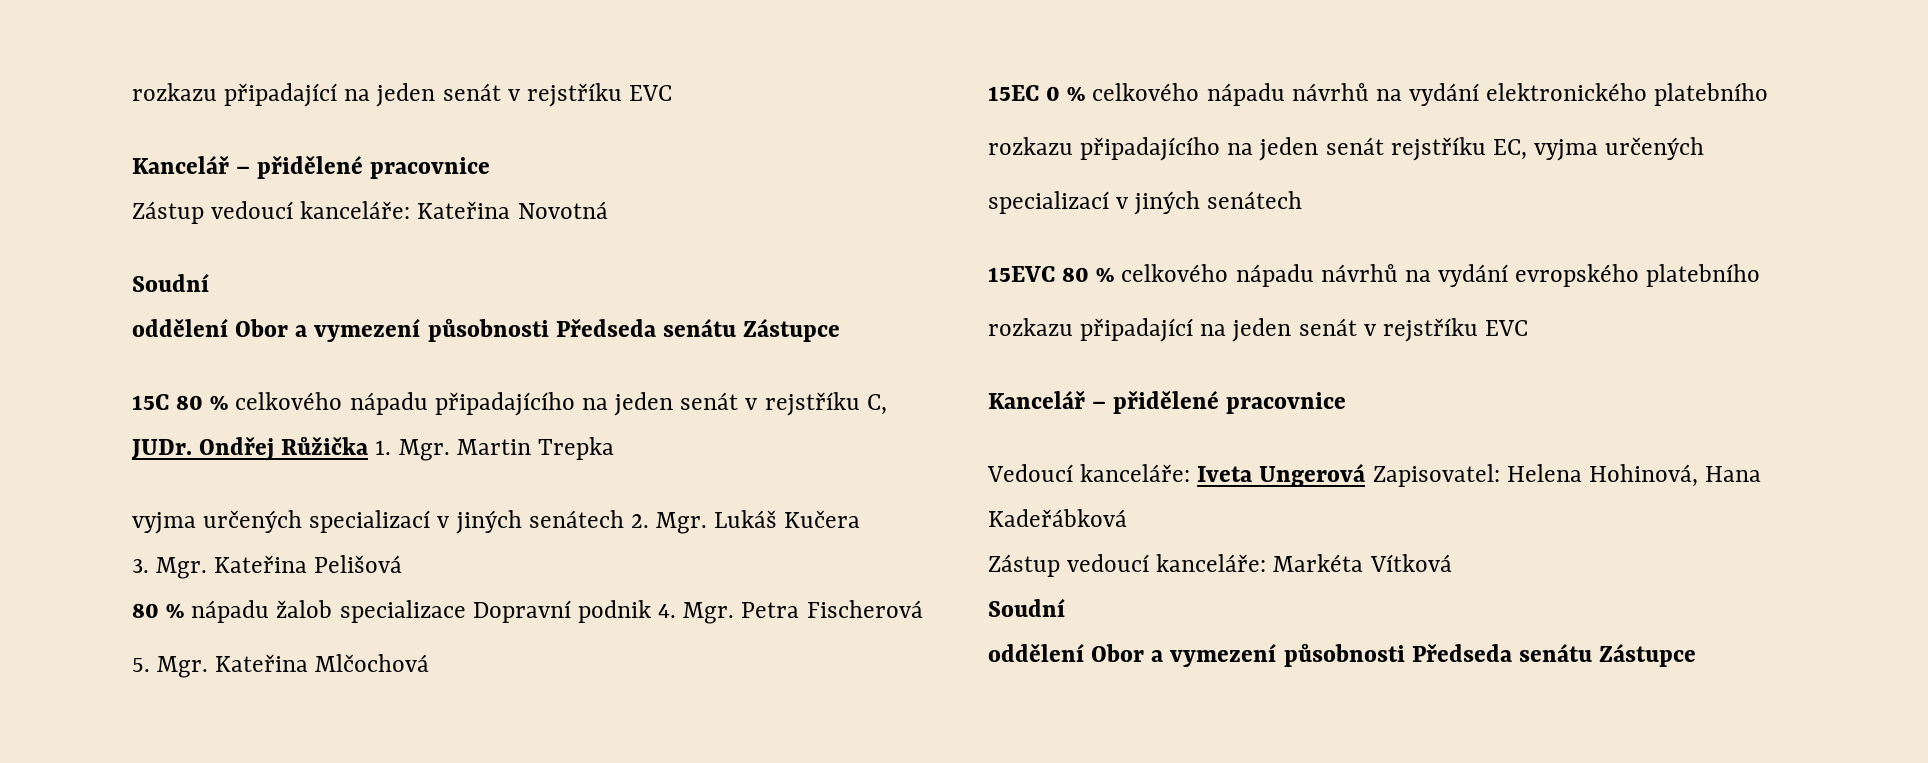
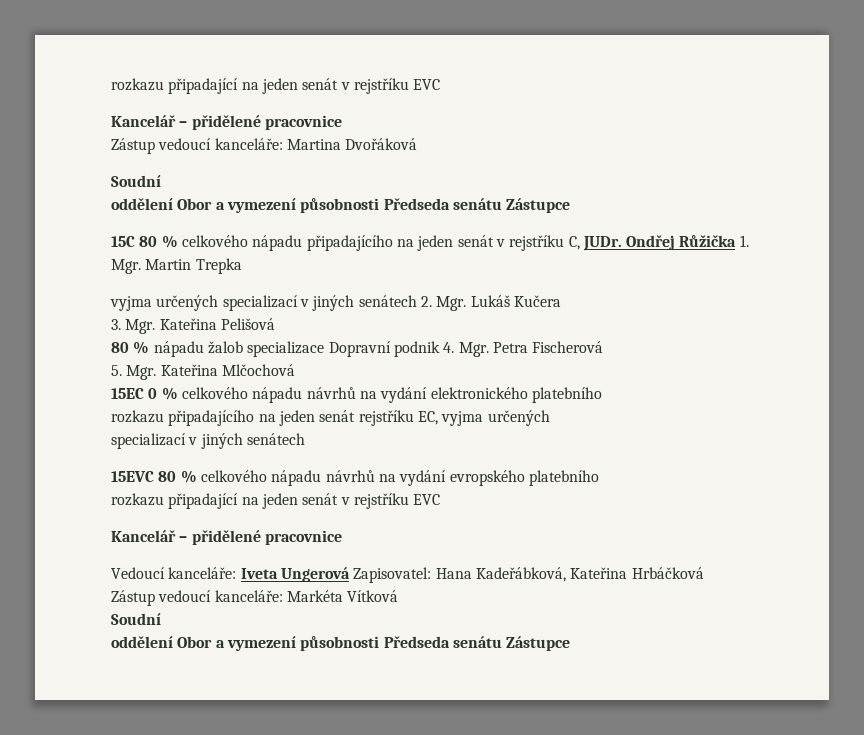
- Zástup vedoucí kanceláře: Kateřina Novotná
+ Zástup vedoucí kanceláře: Martina Dvořáková
- Vedoucí kanceláře: Iveta Ungerová Zapisovatel: Helena Hohinová, Hana Kadeřábková
+ Vedoucí kanceláře: Iveta Ungerová Zapisovatel: Hana Kadeřábková, Kateřina Hrbáčková

